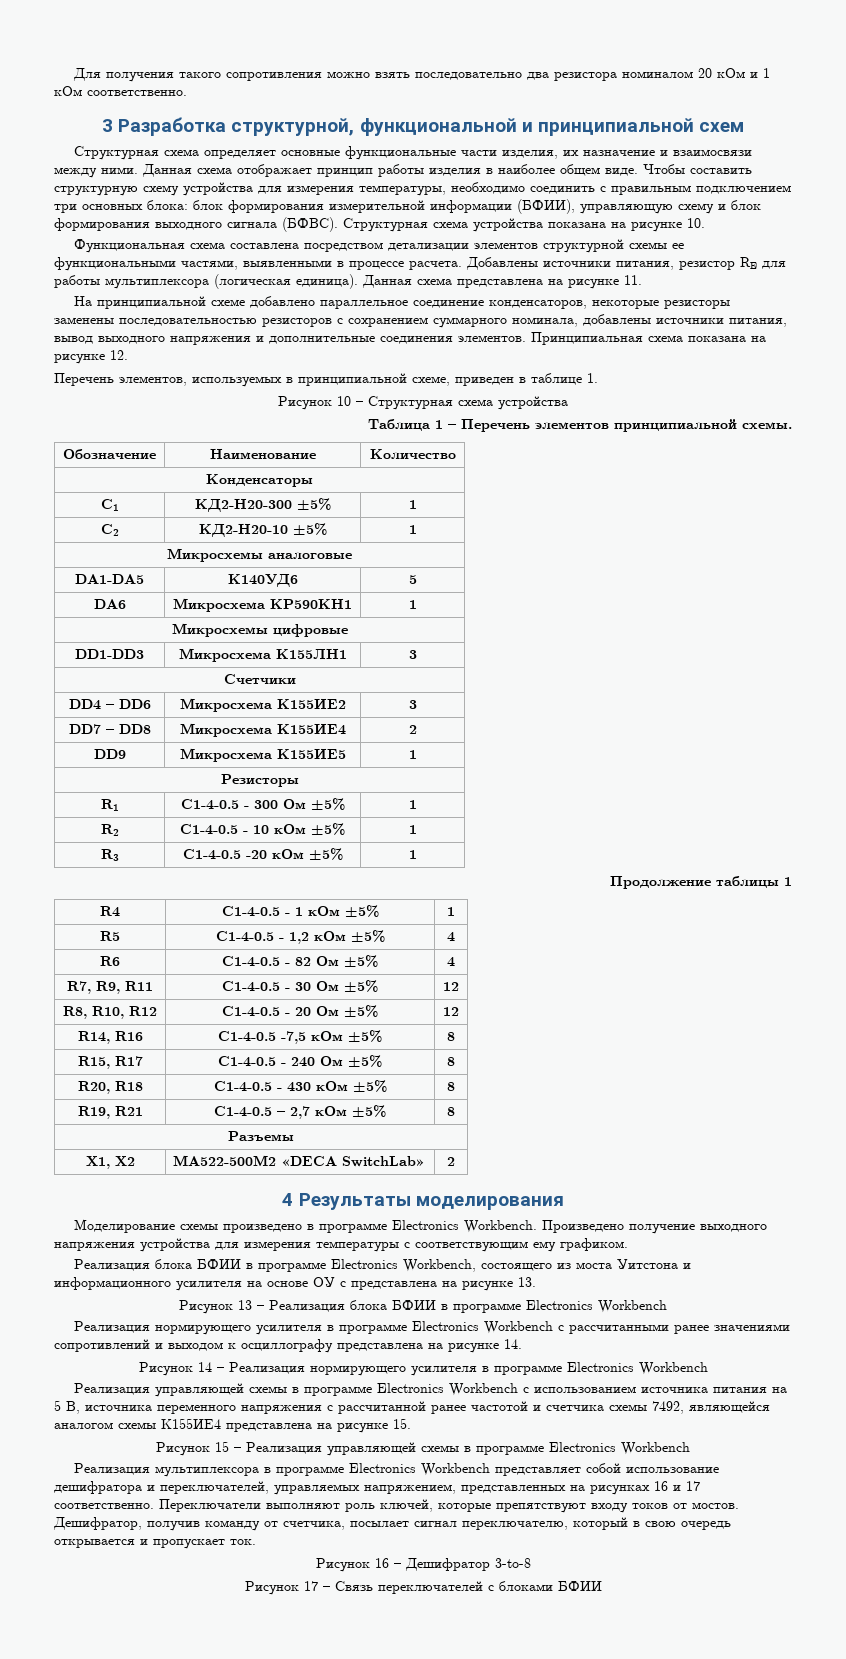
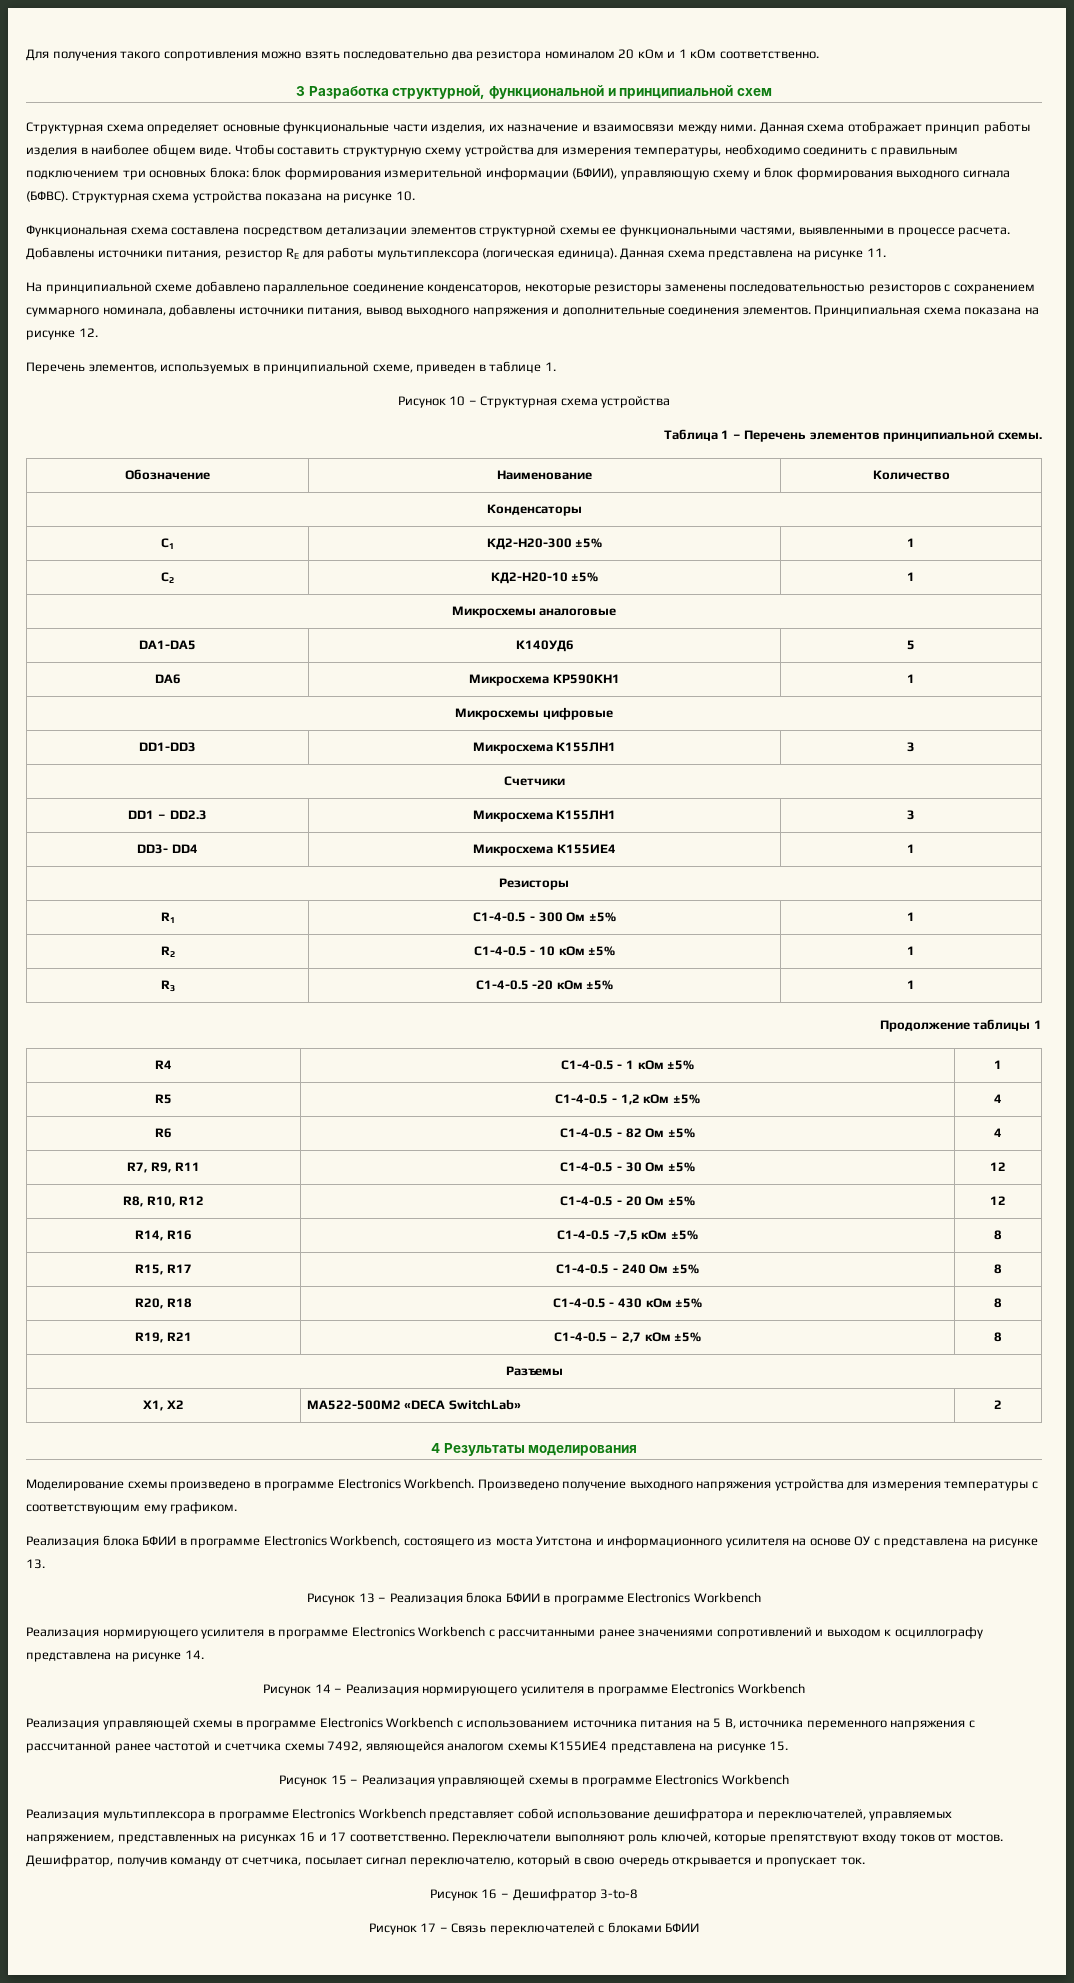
- DD4 – DD6 | Микросхема К155ИЕ2 | 3
- DD7 – DD8 | Микросхема К155ИЕ4 | 2
- DD9 | Микросхема К155ИЕ5 | 1
+ DD1 – DD2.3 | Микросхема К155ЛН1 | 3
+ DD3- DD4 | Микросхема К155ИЕ4 | 1

